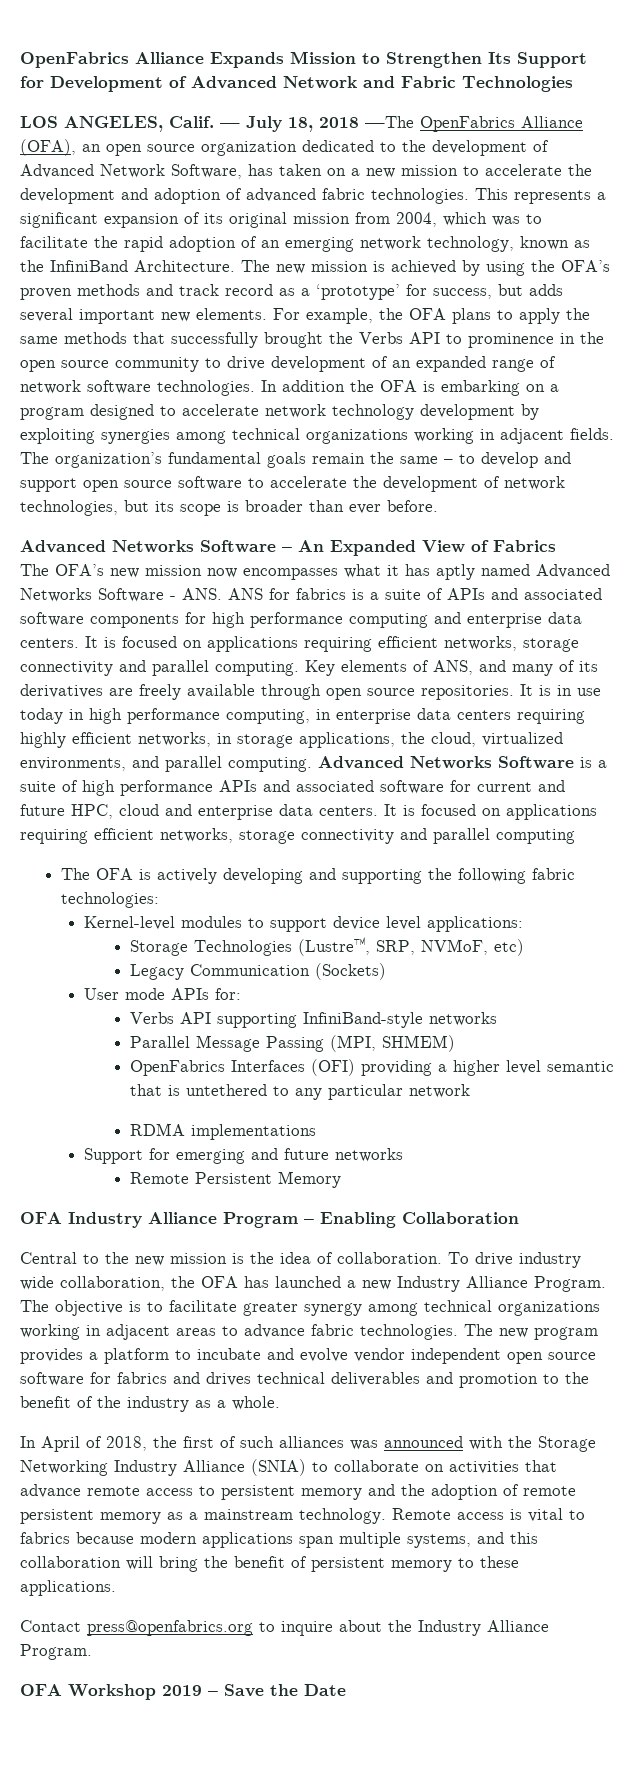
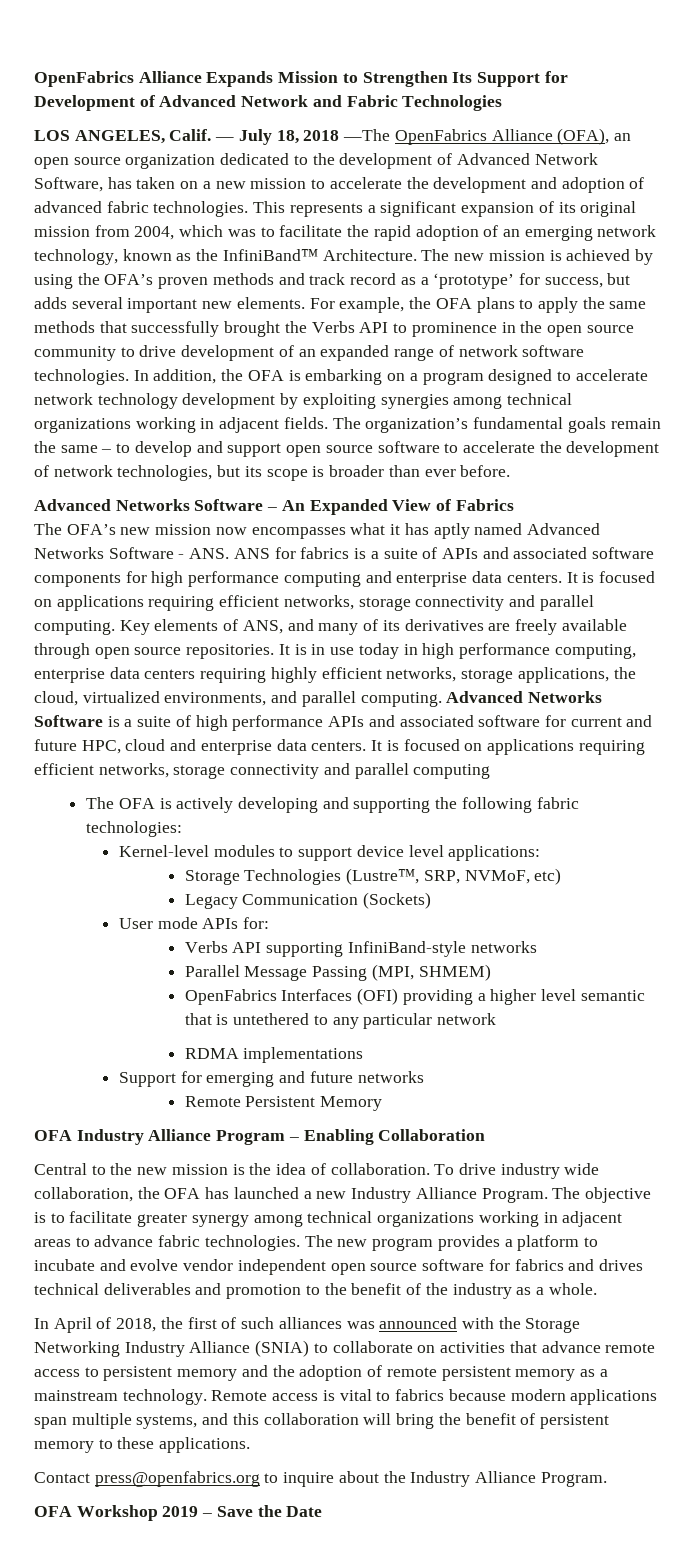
- This represents a significant expansion of its original mission from 2004, which was to facilitate the rapid adoption of an emerging network technology, known as the InfiniBand Architecture.
+ This represents a significant expansion of its original mission from 2004, which was to facilitate the rapid adoption of an emerging network technology, known as the InfiniBand™ Architecture.
- In addition the OFA is embarking on a program designed to accelerate network technology development by exploiting synergies among technical organizations working in adjacent fields.
+ In addition, the OFA is embarking on a program designed to accelerate network technology development by exploiting synergies among technical organizations working in adjacent fields.
- It is in use today in high performance computing, in enterprise data centers requiring highly efficient networks, in storage applications, the cloud, virtualized environments, and parallel computing.
+ It is in use today in high performance computing, enterprise data centers requiring highly efficient networks, storage applications, the cloud, virtualized environments, and parallel computing.

